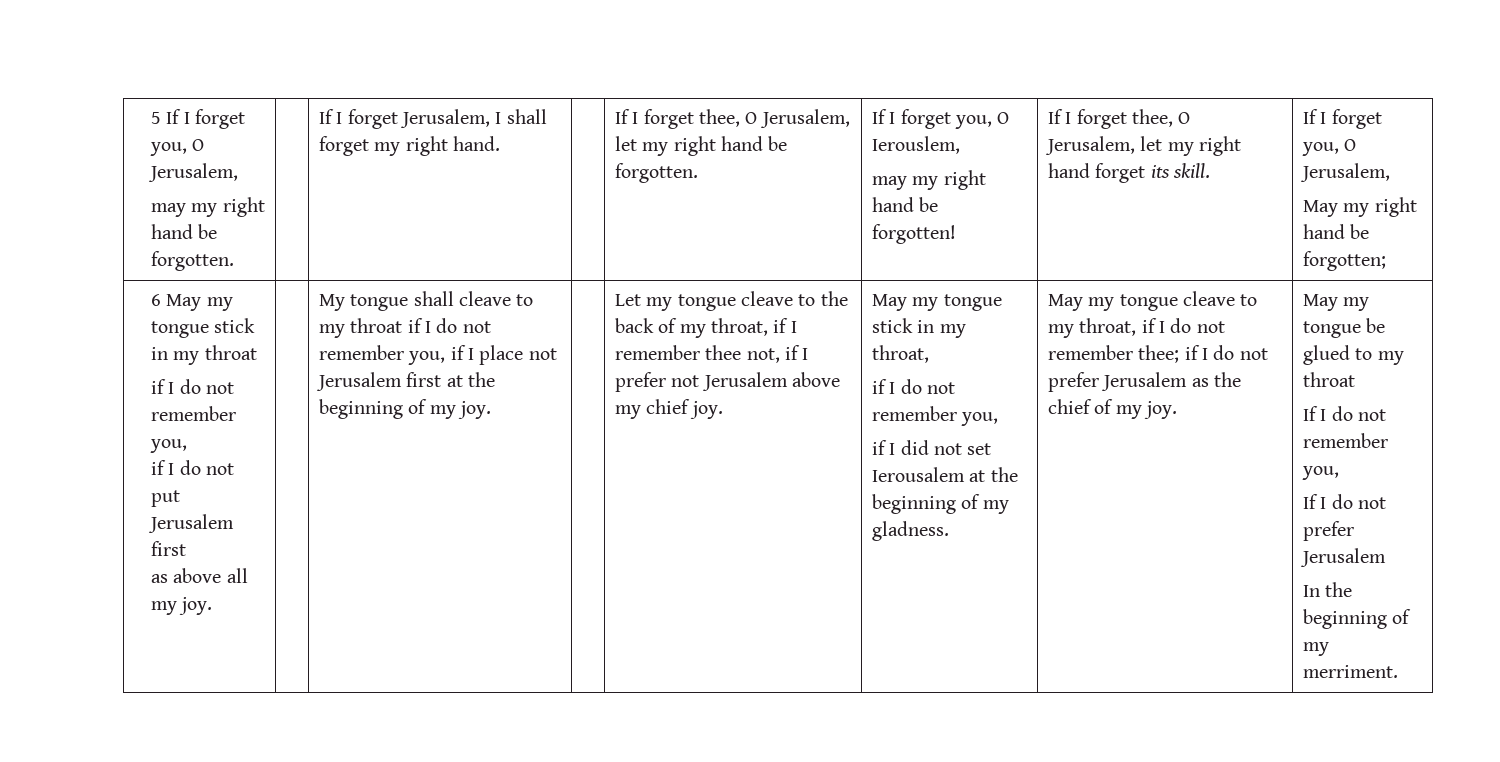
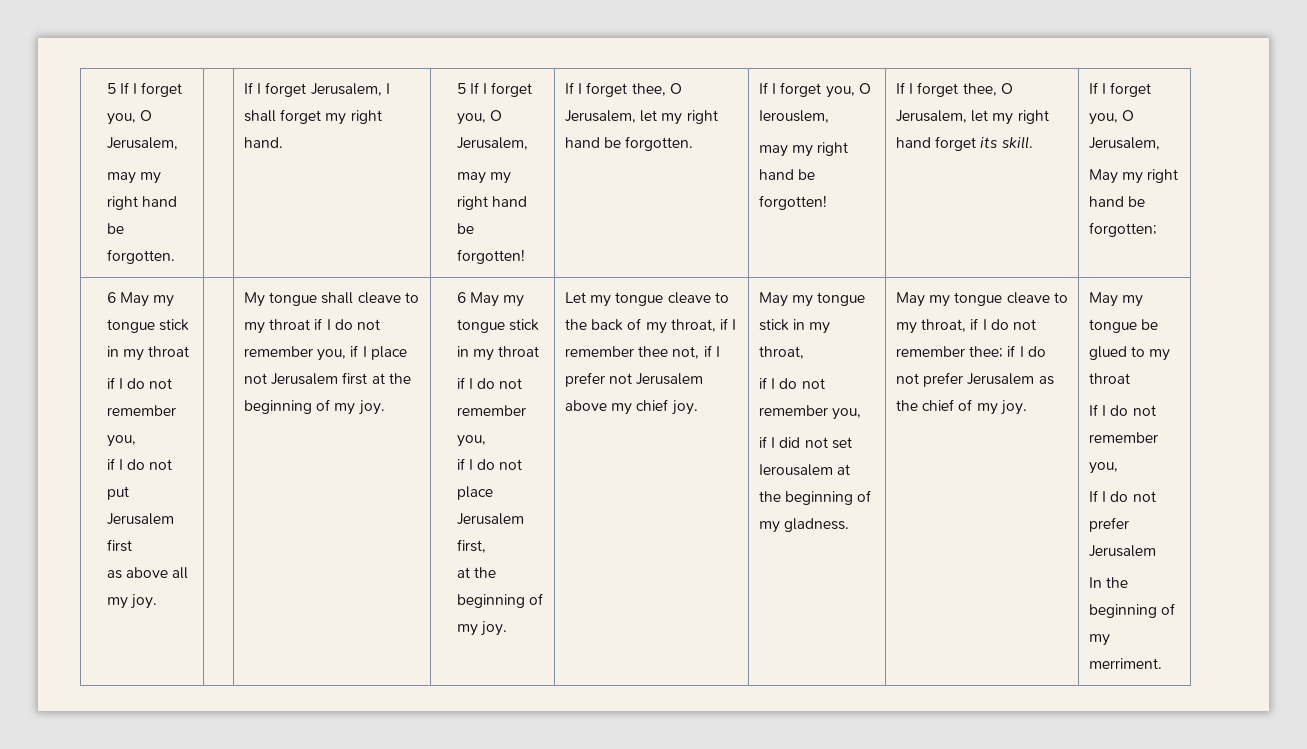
- If I forget Jerusalem, I shall forget my right hand.
+ If I forget Jerusalem, I shall forget my right hand. | 5 If I forget you, O Jerusalem,
+ may my right hand be forgotten!
- My tongue shall cleave to my throat if I do not remember you, if I place not Jerusalem first at the beginning of my joy.
+ My tongue shall cleave to my throat if I do not remember you, if I place not Jerusalem first at the beginning of my joy. | 6 May my tongue stick in my throat
+ if I do not remember you,
+ if I do not place Jerusalem first,
+ at the beginning of my joy.

